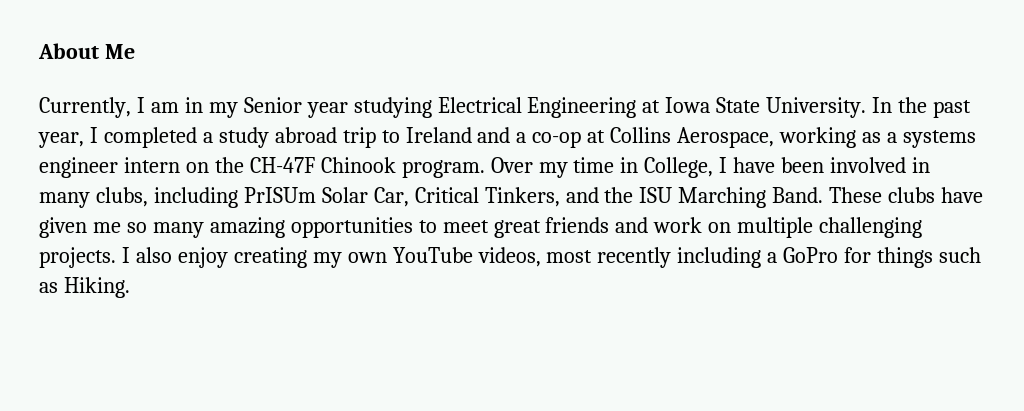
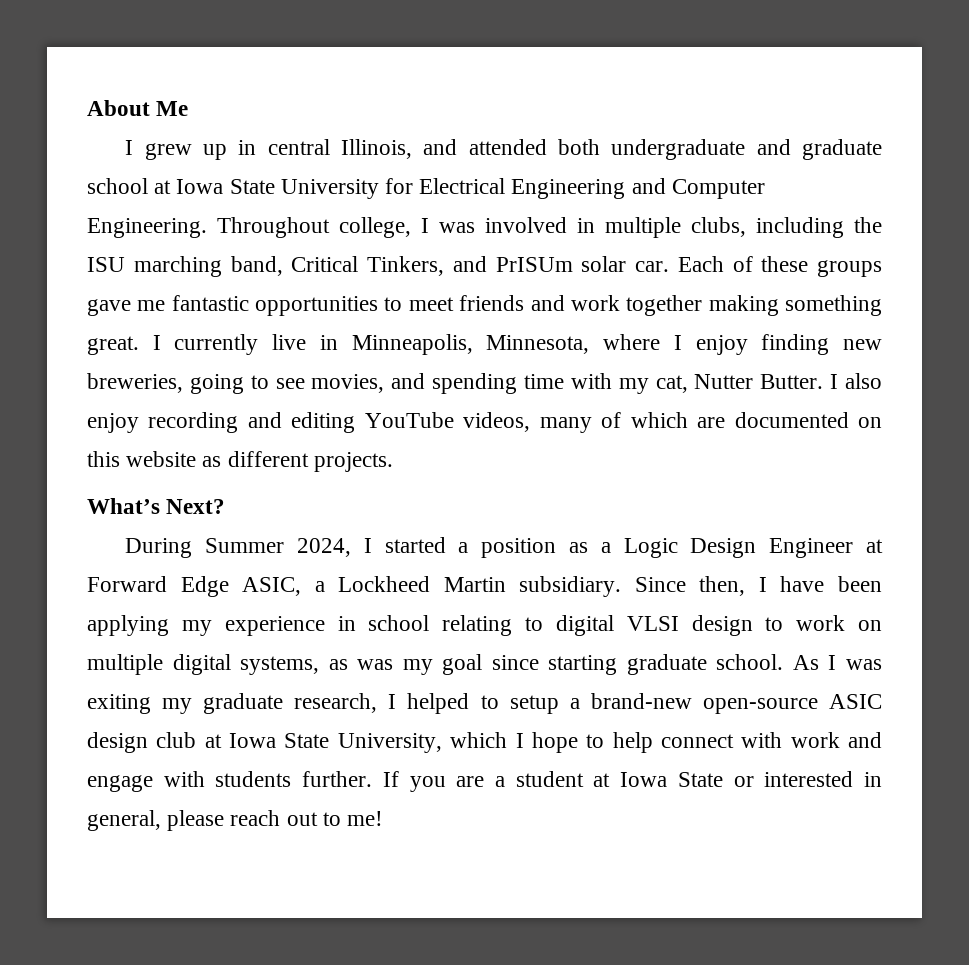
- Currently, I am in my Senior year studying Electrical Engineering at Iowa State University. In the past year, I completed a study abroad trip to Ireland and a co-op at Collins Aerospace, working as a systems engineer intern on the CH-47F Chinook program. Over my time in College, I have been involved in many clubs, including PrISUm Solar Car, Critical Tinkers, and the ISU Marching Band. These clubs have given me so many amazing opportunities to meet great friends and work on multiple challenging projects. I also enjoy creating my own YouTube videos, most recently including a GoPro for things such as Hiking.
+ I grew up in central Illinois, and attended both undergraduate and graduate school at Iowa State University for Electrical Engineering and Computer Engineering. Throughout college, I was involved in multiple clubs, including the ISU marching band, Critical Tinkers, and PrISUm solar car. Each of these groups gave me fantastic opportunities to meet friends and work together making something great. I currently live in Minneapolis, Minnesota, where I enjoy finding new breweries, going to see movies, and spending time with my cat, Nutter Butter. I also enjoy recording and editing YouTube videos, many of which are documented on this website as different projects.
+ What’s Next?
+ During Summer 2024, I started a position as a Logic Design Engineer at Forward Edge ASIC, a Lockheed Martin subsidiary. Since then, I have been applying my experience in school relating to digital VLSI design to work on multiple digital systems, as was my goal since starting graduate school. As I was exiting my graduate research, I helped to setup a brand-new open-source ASIC design club at Iowa State University, which I hope to help connect with work and engage with students further. If you are a student at Iowa State or interested in general, please reach out to me!

